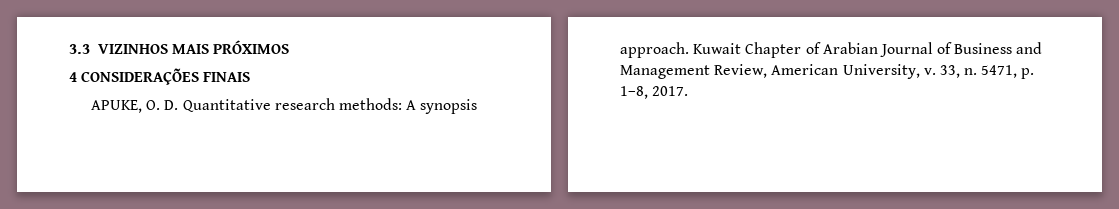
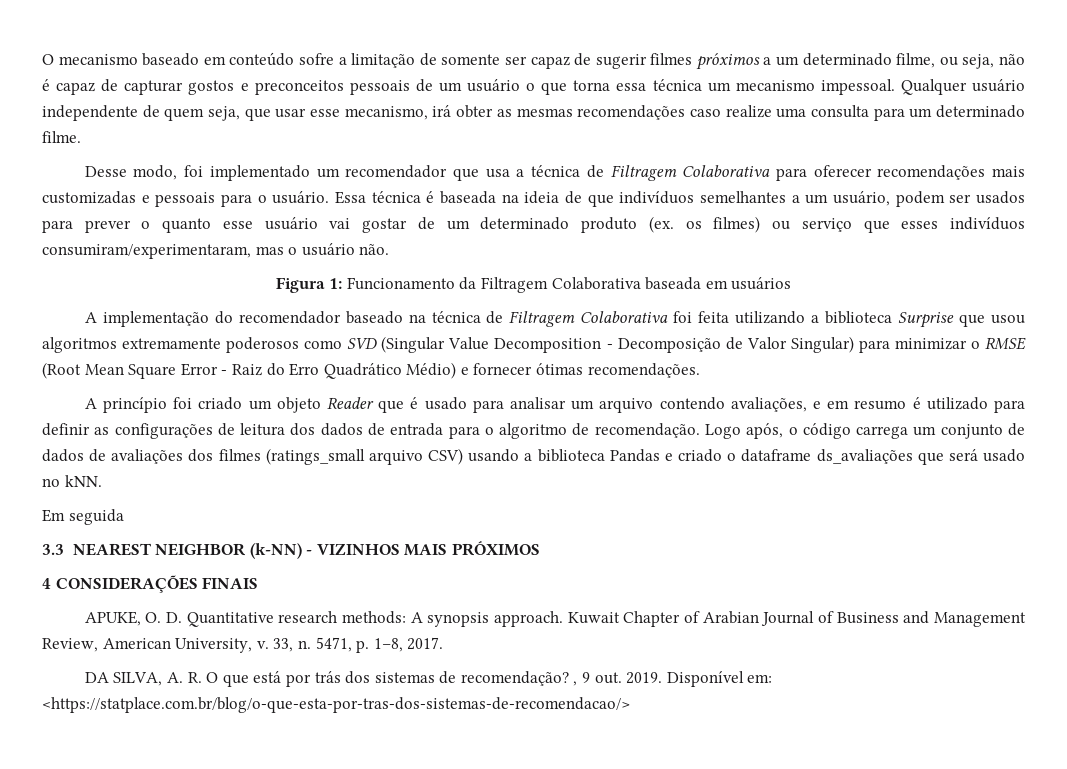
- 3.3 VIZINHOS MAIS PRÓXIMOS
+ O mecanismo baseado em conteúdo sofre a limitação de somente ser capaz de sugerir filmes próximos a um determinado filme, ou seja, não é capaz de capturar gostos e preconceitos pessoais de um usuário o que torna essa técnica um mecanismo impessoal. Qualquer usuário independente de quem seja, que usar esse mecanismo, irá obter as mesmas recomendações caso realize uma consulta para um determinado filme.
+ Desse modo, foi implementado um recomendador que usa a técnica de Filtragem Colaborativa para oferecer recomendações mais customizadas e pessoais para o usuário. Essa técnica é baseada na ideia de que indivíduos semelhantes a um usuário, podem ser usados para prever o quanto esse usuário vai gostar de um determinado produto (ex. os filmes) ou serviço que esses indivíduos consumiram/experimentaram, mas o usuário não.
+ Figura 1: Funcionamento da Filtragem Colaborativa baseada em usuários
+ A implementação do recomendador baseado na técnica de Filtragem Colaborativa foi feita utilizando a biblioteca Surprise que usou algoritmos extremamente poderosos como SVD (Singular Value Decomposition - Decomposição de Valor Singular) para minimizar o RMSE (Root Mean Square Error - Raiz do Erro Quadrático Médio) e fornecer ótimas recomendações.
+ A princípio foi criado um objeto Reader que é usado para analisar um arquivo contendo avaliações, e em resumo é utilizado para definir as configurações de leitura dos dados de entrada para o algoritmo de recomendação. Logo após, o código carrega um conjunto de dados de avaliações dos filmes (ratings_small arquivo CSV) usando a biblioteca Pandas e criado o dataframe ds_avaliações que será usado no kNN.
+ Em seguida
+ 3.3 NEAREST NEIGHBOR (k-NN) - VIZINHOS MAIS PRÓXIMOS
+ DA SILVA, A. R. O que está por trás dos sistemas de recomendação? , 9 out. 2019. Disponível em: <https://statplace.com.br/blog/o-que-esta-por-tras-dos-sistemas-de-recomendacao/>

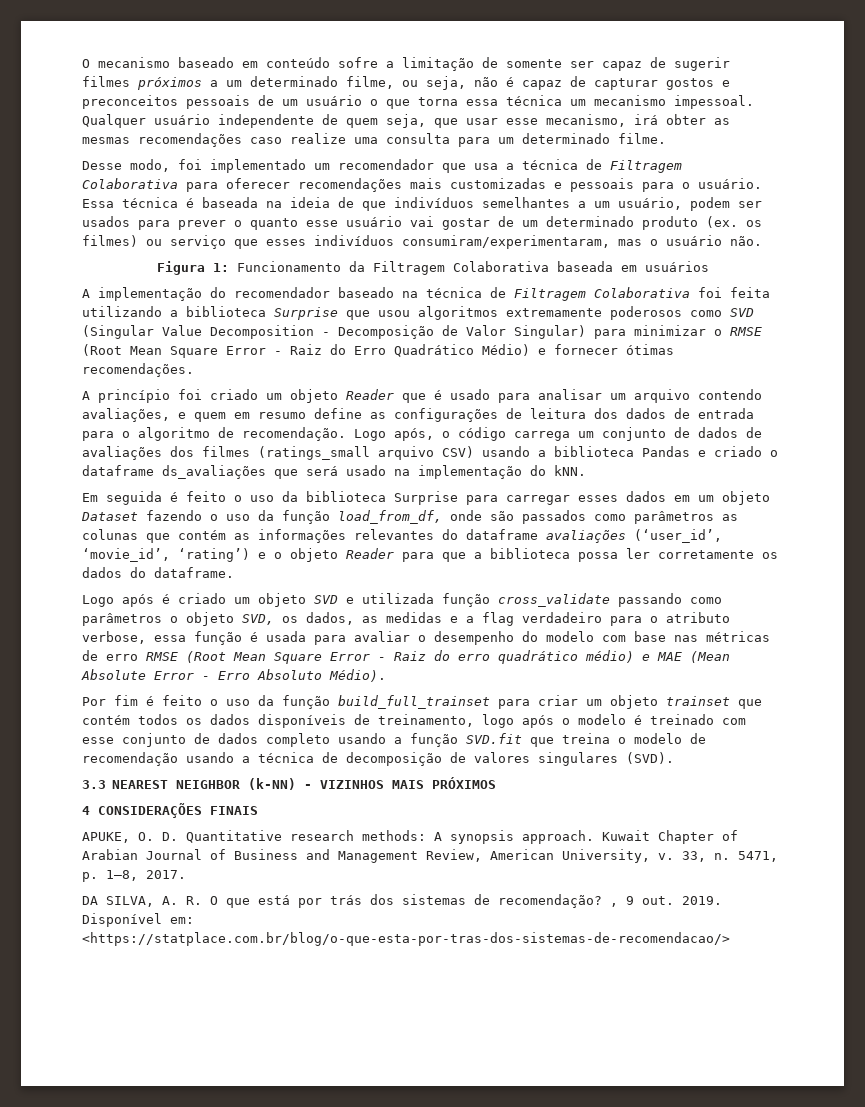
- A princípio foi criado um objeto Reader que é usado para analisar um arquivo contendo avaliações, e em resumo é utilizado para definir as configurações de leitura dos dados de entrada para o algoritmo de recomendação.
+ A princípio foi criado um objeto Reader que é usado para analisar um arquivo contendo avaliações, e quem em resumo define as configurações de leitura dos dados de entrada para o algoritmo de recomendação.
- Logo após, o código carrega um conjunto de dados de avaliações dos filmes (ratings_small arquivo CSV) usando a biblioteca Pandas e criado o dataframe ds_avaliações que será usado no kNN.
+ Logo após, o código carrega um conjunto de dados de avaliações dos filmes (ratings_small arquivo CSV) usando a biblioteca Pandas e criado o dataframe ds_avaliações que será usado na implementação do kNN.
- Em seguida
+ Em seguida é feito o uso da biblioteca Surprise para carregar esses dados em um objeto Dataset fazendo o uso da função load_from_df, onde são passados como parâmetros as colunas que contém as informações relevantes do dataframe avaliações (‘user_id’, ‘movie_id’, ‘rating’) e o objeto Reader para que a biblioteca possa ler corretamente os dados do dataframe.
+ Logo após é criado um objeto SVD e utilizada função cross_validate passando como parâmetros o objeto SVD, os dados, as medidas e a flag verdadeiro para o atributo verbose, essa função é usada para avaliar o desempenho do modelo com base nas métricas de erro RMSE (Root Mean Square Error - Raiz do erro quadrático médio) e MAE (Mean Absolute Error - Erro Absoluto Médio).
+ Por fim é feito o uso da função build_full_trainset para criar um objeto trainset que contém todos os dados disponíveis de treinamento, logo após o modelo é treinado com esse conjunto de dados completo usando a função SVD.fit que treina o modelo de recomendação usando a técnica de decomposição de valores singulares (SVD).

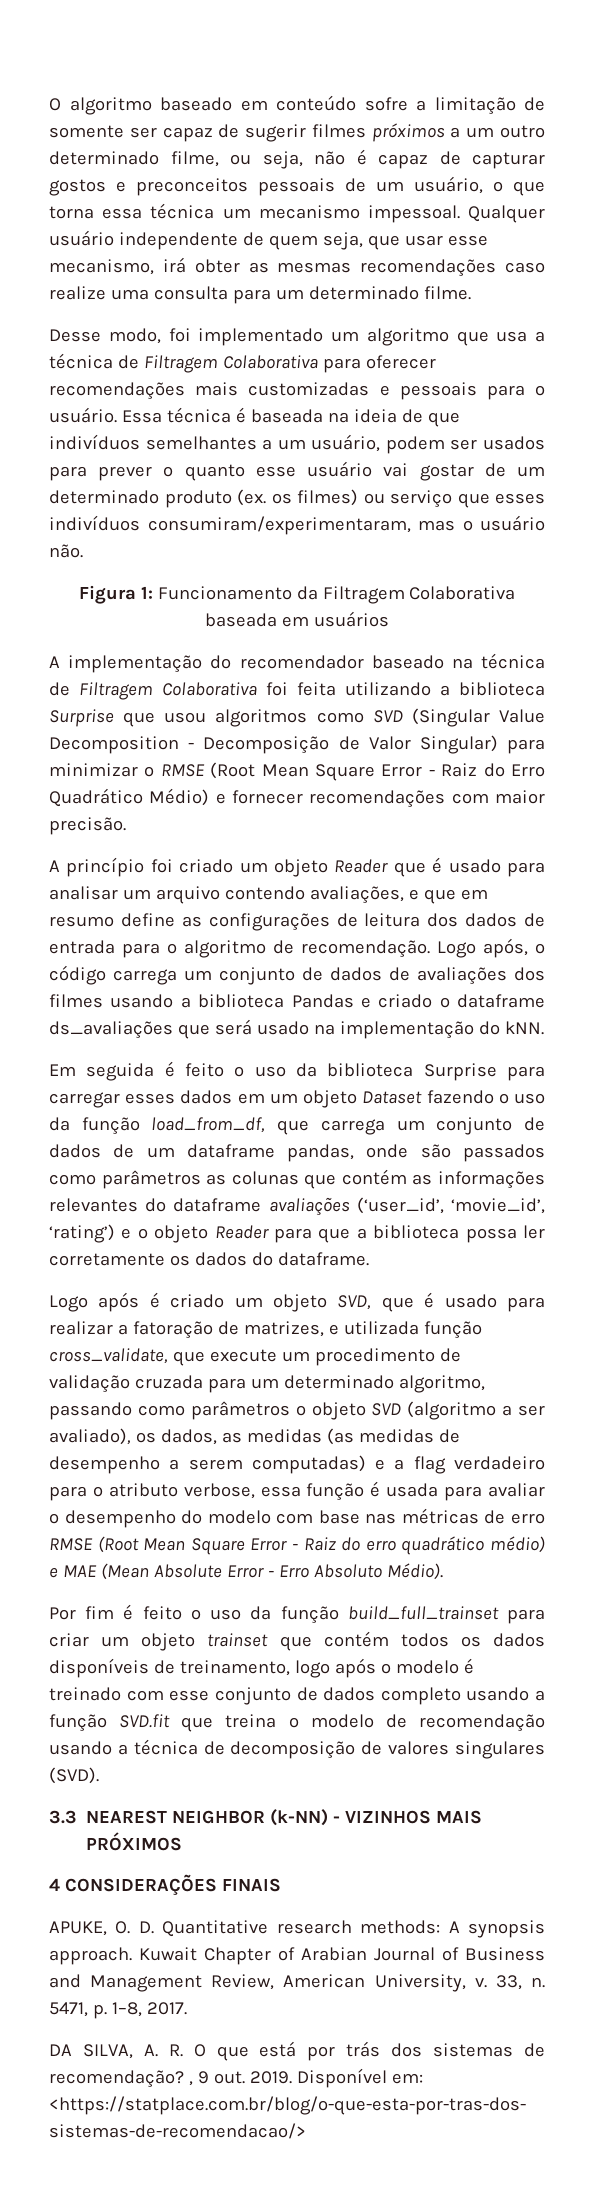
- O mecanismo baseado em conteúdo sofre a limitação de somente ser capaz de sugerir filmes próximos a um determinado filme, ou seja, não é capaz de capturar gostos e preconceitos pessoais de um usuário o que torna essa técnica um mecanismo impessoal.
+ O algoritmo baseado em conteúdo sofre a limitação de somente ser capaz de sugerir filmes próximos a um outro determinado filme, ou seja, não é capaz de capturar gostos e preconceitos pessoais de um usuário, o que torna essa técnica um mecanismo impessoal.
- Desse modo, foi implementado um recomendador que usa a técnica de Filtragem Colaborativa para oferecer recomendações mais customizadas e pessoais para o usuário.
+ Desse modo, foi implementado um algoritmo que usa a técnica de Filtragem Colaborativa para oferecer recomendações mais customizadas e pessoais para o usuário.
- A implementação do recomendador baseado na técnica de Filtragem Colaborativa foi feita utilizando a biblioteca Surprise que usou algoritmos extremamente poderosos como SVD (Singular Value Decomposition - Decomposição de Valor Singular) para minimizar o RMSE (Root Mean Square Error - Raiz do Erro Quadrático Médio) e fornecer ótimas recomendações.
+ A implementação do recomendador baseado na técnica de Filtragem Colaborativa foi feita utilizando a biblioteca Surprise que usou algoritmos como SVD (Singular Value Decomposition - Decomposição de Valor Singular) para minimizar o RMSE (Root Mean Square Error - Raiz do Erro Quadrático Médio) e fornecer recomendações com maior precisão.
- A princípio foi criado um objeto Reader que é usado para analisar um arquivo contendo avaliações, e quem em resumo define as configurações de leitura dos dados de entrada para o algoritmo de recomendação.
+ A princípio foi criado um objeto Reader que é usado para analisar um arquivo contendo avaliações, e que em resumo define as configurações de leitura dos dados de entrada para o algoritmo de recomendação.
- Logo após, o código carrega um conjunto de dados de avaliações dos filmes (ratings_small arquivo CSV) usando a biblioteca Pandas e criado o dataframe ds_avaliações que será usado na implementação do kNN.
+ Logo após, o código carrega um conjunto de dados de avaliações dos filmes usando a biblioteca Pandas e criado o dataframe ds_avaliações que será usado na implementação do kNN.
- Em seguida é feito o uso da biblioteca Surprise para carregar esses dados em um objeto Dataset fazendo o uso da função load_from_df, onde são passados como parâmetros as colunas que contém as informações relevantes do dataframe avaliações (‘user_id’, ‘movie_id’, ‘rating’) e o objeto Reader para que a biblioteca possa ler corretamente os dados do dataframe.
+ Em seguida é feito o uso da biblioteca Surprise para carregar esses dados em um objeto Dataset fazendo o uso da função load_from_df, que carrega um conjunto de dados de um dataframe pandas, onde são passados como parâmetros as colunas que contém as informações relevantes do dataframe avaliações (‘user_id’, ‘movie_id’, ‘rating’) e o objeto Reader para que a biblioteca possa ler corretamente os dados do dataframe.
- Logo após é criado um objeto SVD e utilizada função cross_validate passando como parâmetros o objeto SVD, os dados, as medidas e a flag verdadeiro para o atributo verbose, essa função é usada para avaliar o desempenho do modelo com base nas métricas de erro RMSE (Root Mean Square Error - Raiz do erro quadrático médio) e MAE (Mean Absolute Error - Erro Absoluto Médio).
+ Logo após é criado um objeto SVD, que é usado para realizar a fatoração de matrizes, e utilizada função cross_validate, que execute um procedimento de validação cruzada para um determinado algoritmo, passando como parâmetros o objeto SVD (algoritmo a ser avaliado), os dados, as medidas (as medidas de desempenho a serem computadas) e a flag verdadeiro para o atributo verbose, essa função é usada para avaliar o desempenho do modelo com base nas métricas de erro RMSE (Root Mean Square Error - Raiz do erro quadrático médio) e MAE (Mean Absolute Error - Erro Absoluto Médio).

